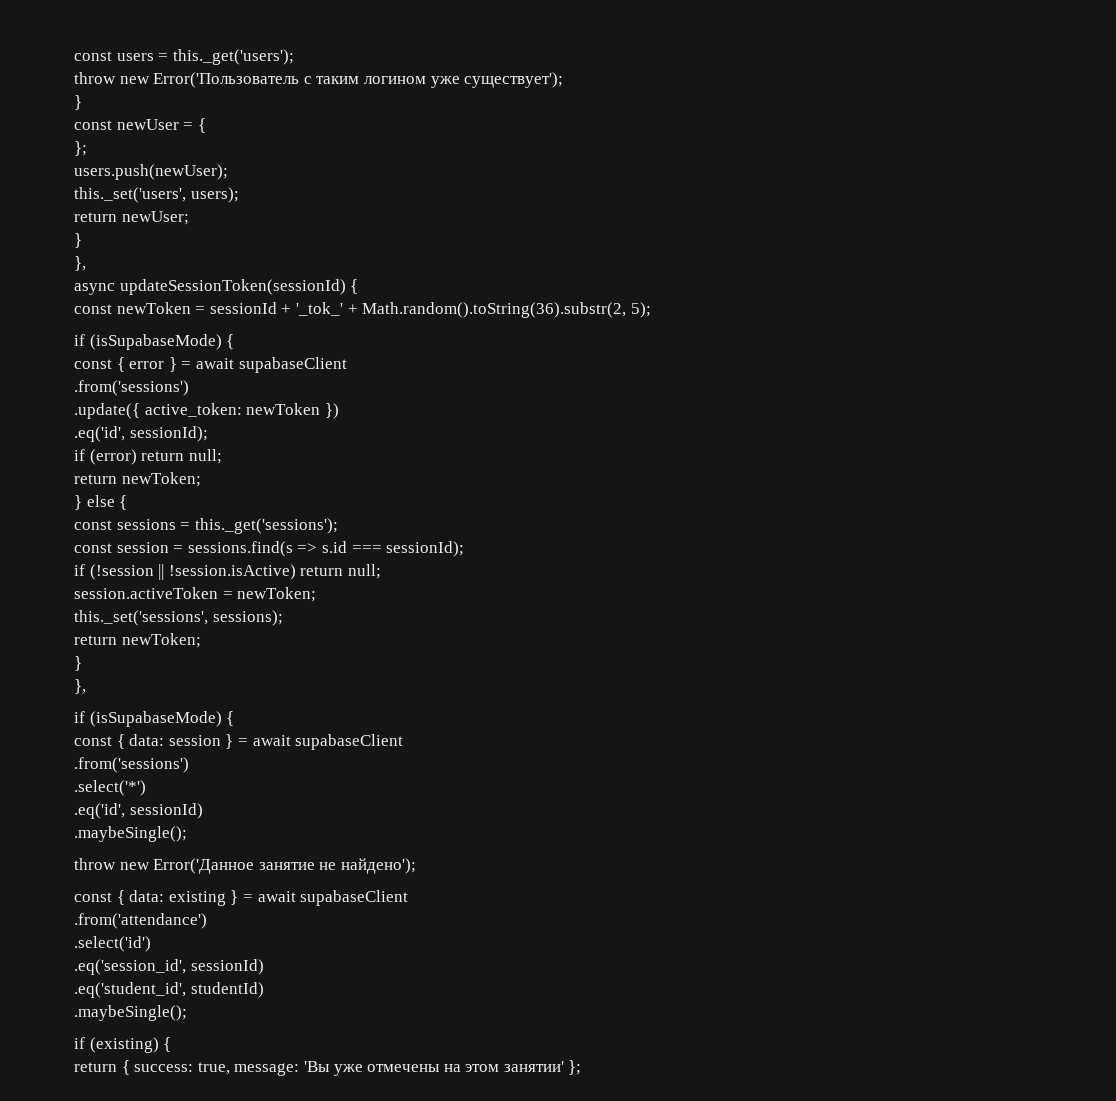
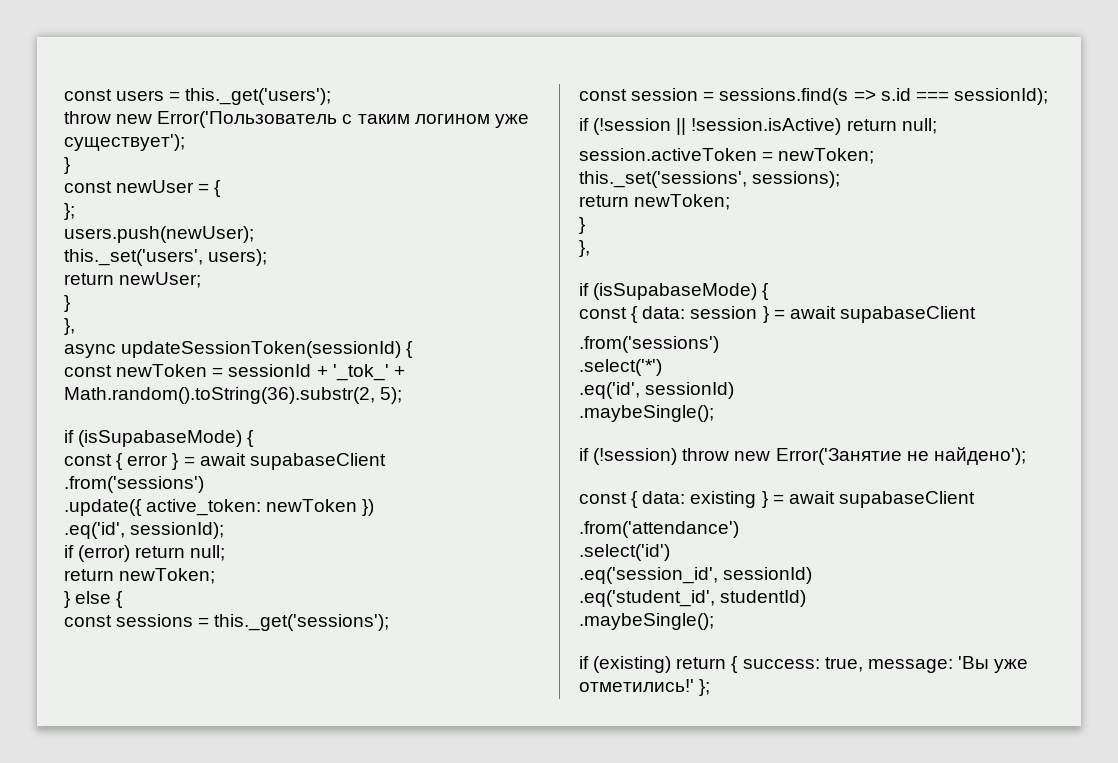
- throw new Error('Данное занятие не найдено');
+ if (!session) throw new Error('Занятие не найдено');
- if (existing) {
- return { success: true, message: 'Вы уже отмечены на этом занятии' };
+ if (existing) return { success: true, message: 'Вы уже отметились!' };

